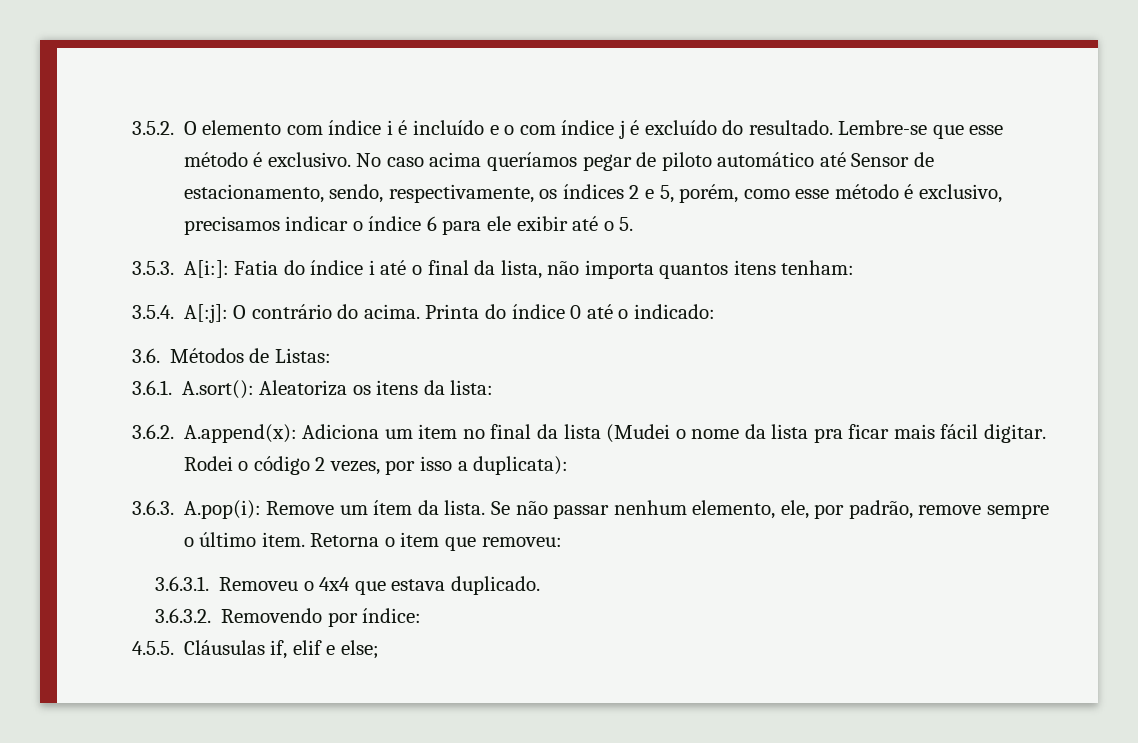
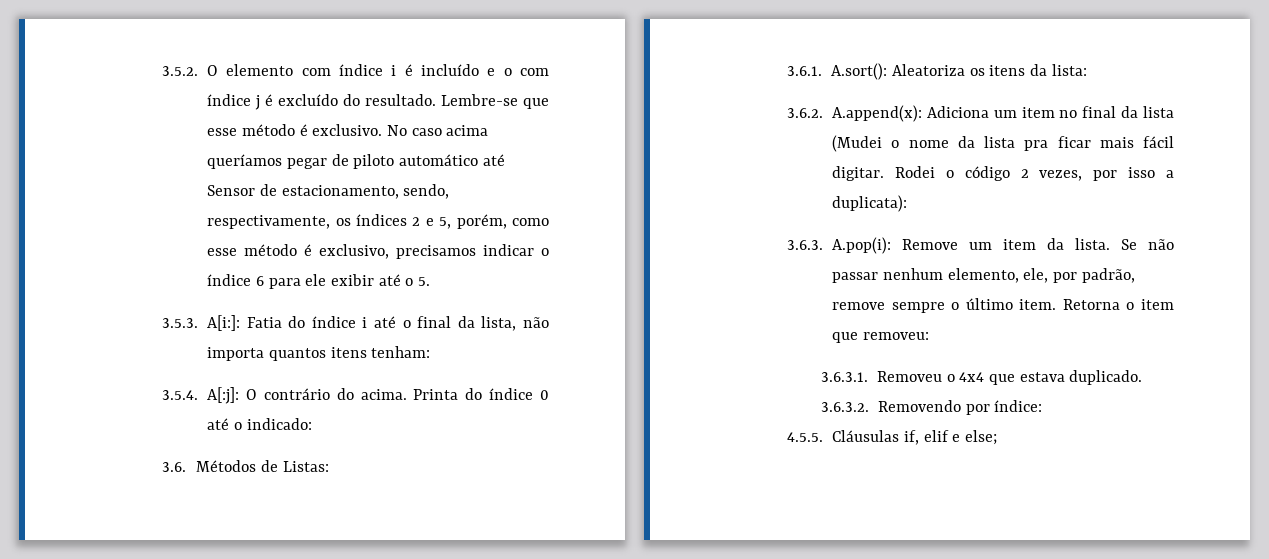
- 3.6.3. A.pop(i): Remove um ítem da lista.
+ 3.6.3. A.pop(i): Remove um item da lista.

